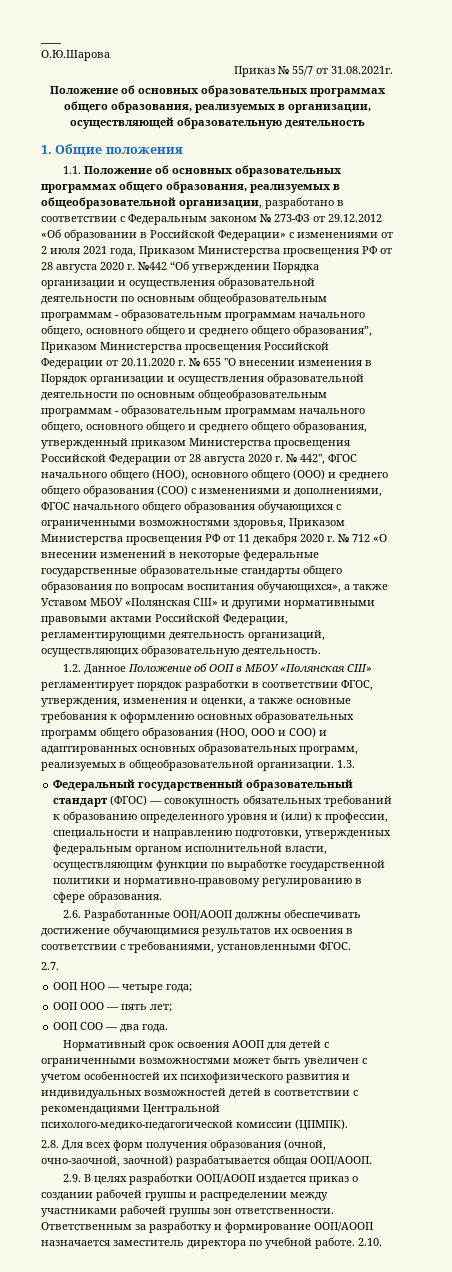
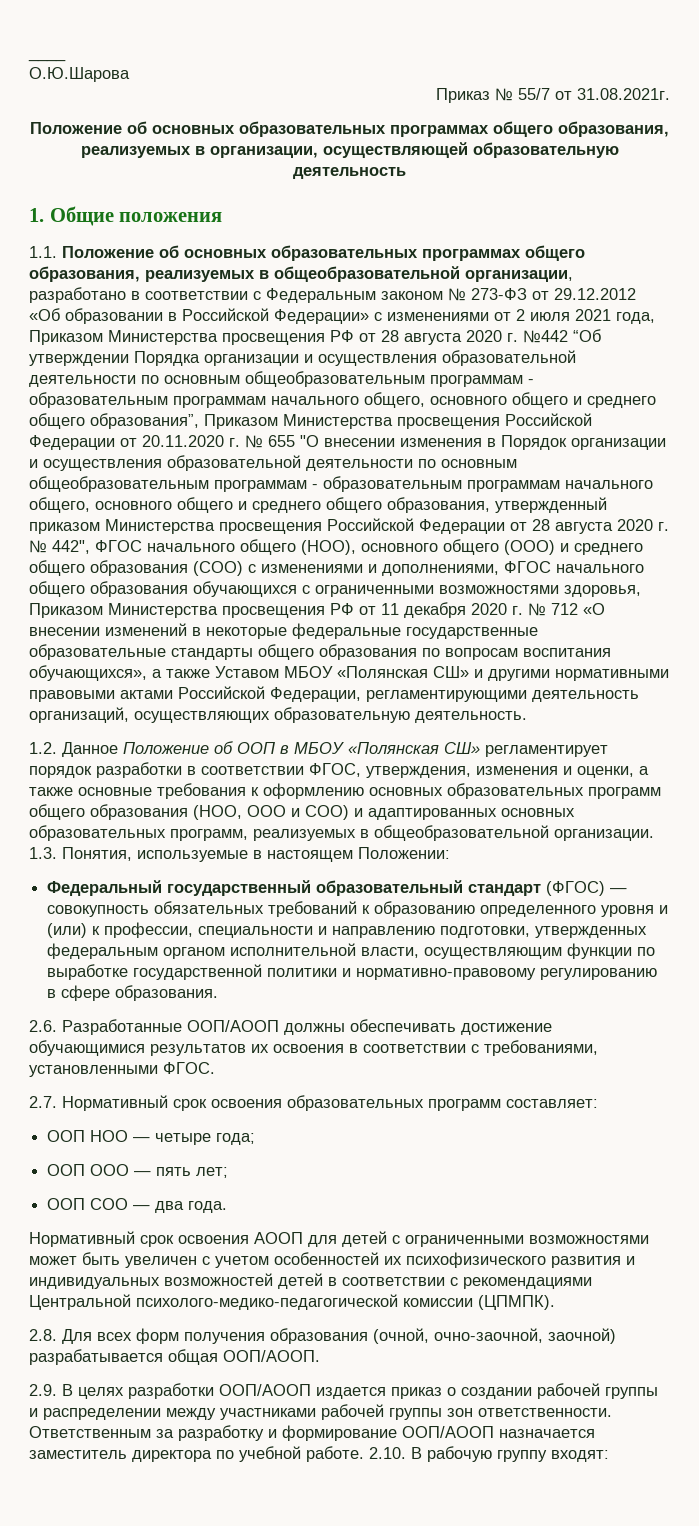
- 1.3.
+ 1.3. Понятия, используемые в настоящем Положении:
- 2.7.
+ 2.7. Нормативный срок освоения образовательных программ составляет:
- 2.10.
+ 2.10. В рабочую группу входят:

